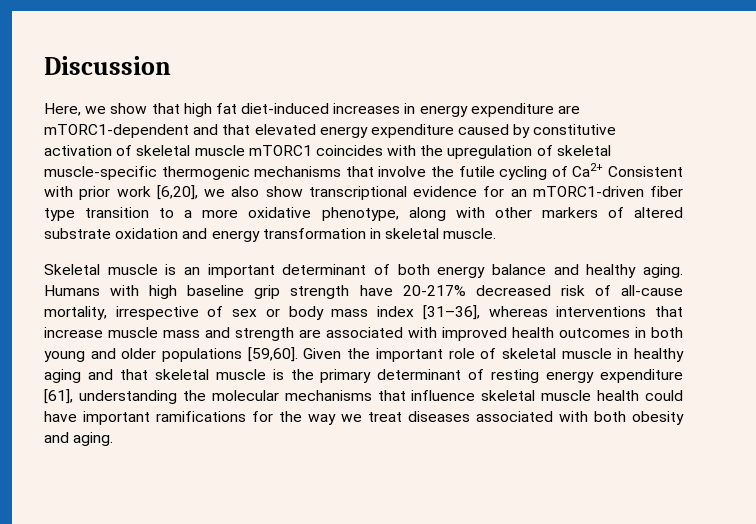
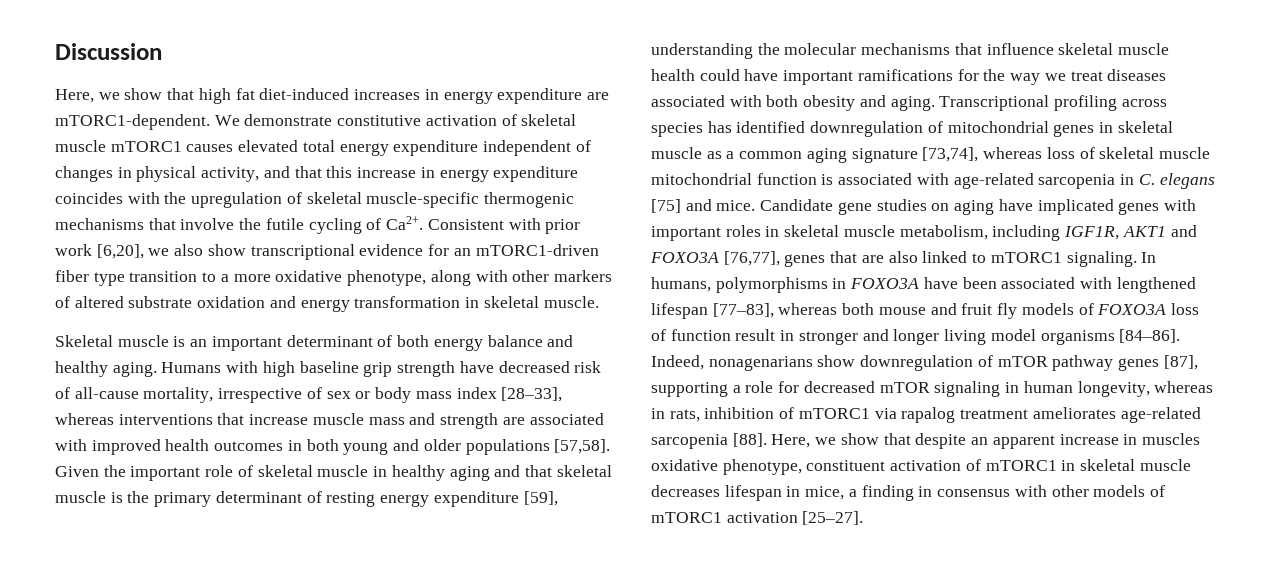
- Here, we show that high fat diet-induced increases in energy expenditure are mTORC1-dependent and that elevated energy expenditure caused by constitutive activation of skeletal muscle mTORC1 coincides with the upregulation of skeletal muscle-specific thermogenic mechanisms that involve the futile cycling of Ca2+ Consistent with prior work [6,20], we also show transcriptional evidence for an mTORC1-driven fiber type transition to a more oxidative phenotype, along with other markers of altered substrate oxidation and energy transformation in skeletal muscle.
+ Here, we show that high fat diet-induced increases in energy expenditure are mTORC1-dependent. We demonstrate constitutive activation of skeletal muscle mTORC1 causes elevated total energy expenditure independent of changes in physical activity, and that this increase in energy expenditure coincides with the upregulation of skeletal muscle-specific thermogenic mechanisms that involve the futile cycling of Ca2+. Consistent with prior work [6,20], we also show transcriptional evidence for an mTORC1-driven fiber type transition to a more oxidative phenotype, along with other markers of altered substrate oxidation and energy transformation in skeletal muscle.
- Humans with high baseline grip strength have 20-217% decreased risk of all-cause mortality, irrespective of sex or body mass index [31–36], whereas interventions that increase muscle mass and strength are associated with improved health outcomes in both young and older populations [59,60].
+ Humans with high baseline grip strength have decreased risk of all-cause mortality, irrespective of sex or body mass index [28–33], whereas interventions that increase muscle mass and strength are associated with improved health outcomes in both young and older populations [57,58].
- Given the important role of skeletal muscle in healthy aging and that skeletal muscle is the primary determinant of resting energy expenditure [61], understanding the molecular mechanisms that influence skeletal muscle health could have important ramifications for the way we treat diseases associated with both obesity and aging.
+ Given the important role of skeletal muscle in healthy aging and that skeletal muscle is the primary determinant of resting energy expenditure [59], understanding the molecular mechanisms that influence skeletal muscle health could have important ramifications for the way we treat diseases associated with both obesity and aging.
+ Transcriptional profiling across species has identified downregulation of mitochondrial genes in skeletal muscle as a common aging signature [73,74], whereas loss of skeletal muscle mitochondrial function is associated with age-related sarcopenia in C. elegans [75] and mice. Candidate gene studies on aging have implicated genes with important roles in skeletal muscle metabolism, including IGF1R, AKT1 and FOXO3A [76,77], genes that are also linked to mTORC1 signaling. In humans, polymorphisms in FOXO3A have been associated with lengthened lifespan [77–83], whereas both mouse and fruit fly models of FOXO3A loss of function result in stronger and longer living model organisms [84–86]. Indeed, nonagenarians show downregulation of mTOR pathway genes [87], supporting a role for decreased mTOR signaling in human longevity, whereas in rats, inhibition of mTORC1 via rapalog treatment ameliorates age-related sarcopenia [88]. Here, we show that despite an apparent increase in muscles oxidative phenotype, constituent activation of mTORC1 in skeletal muscle decreases lifespan in mice, a finding in consensus with other models of mTORC1 activation [25–27].

